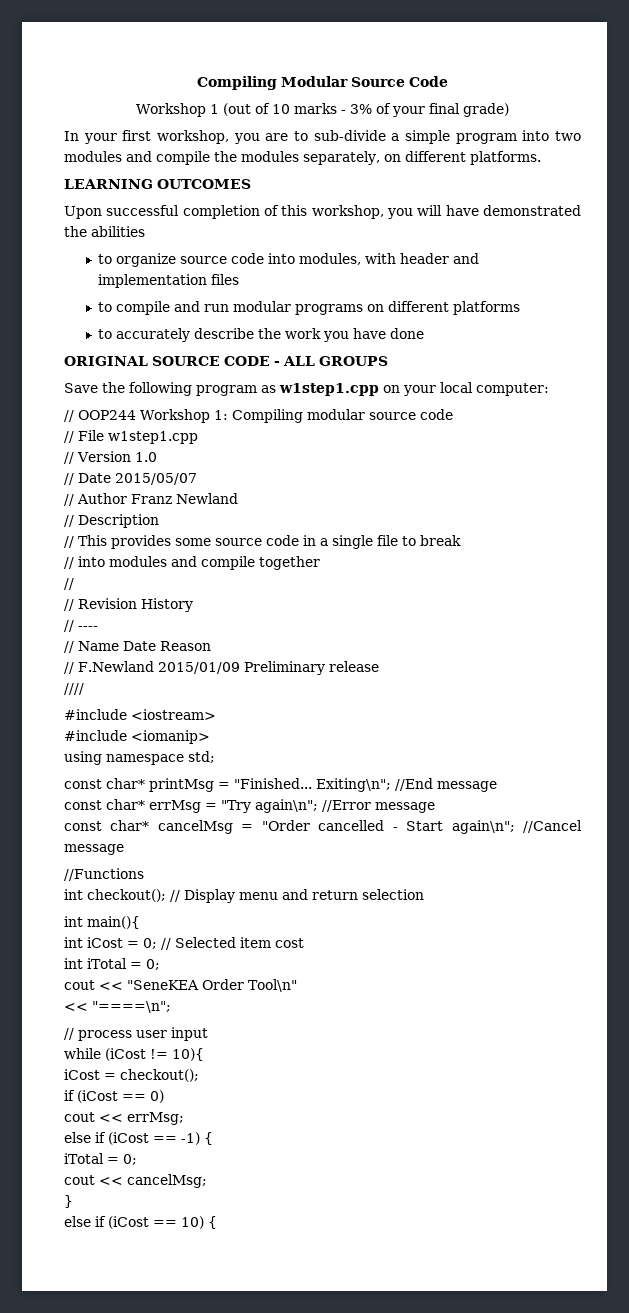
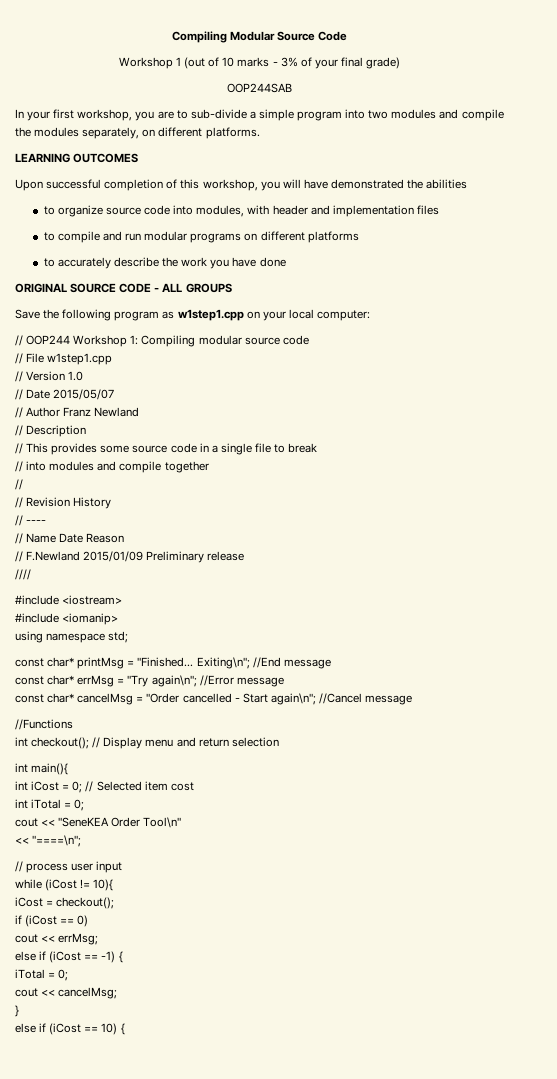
+ OOP244SAB

